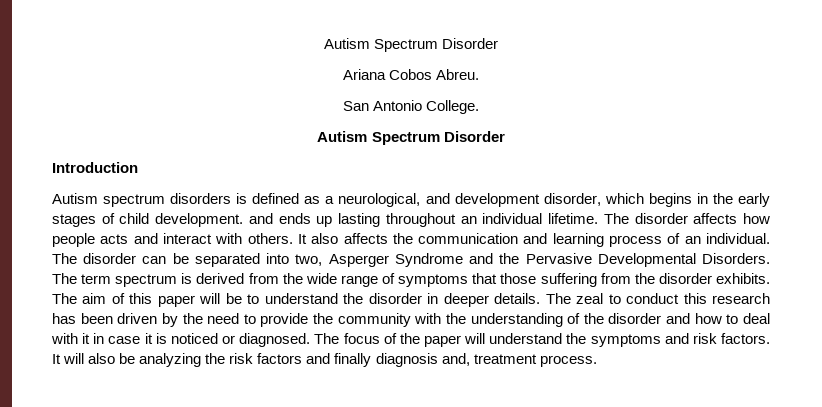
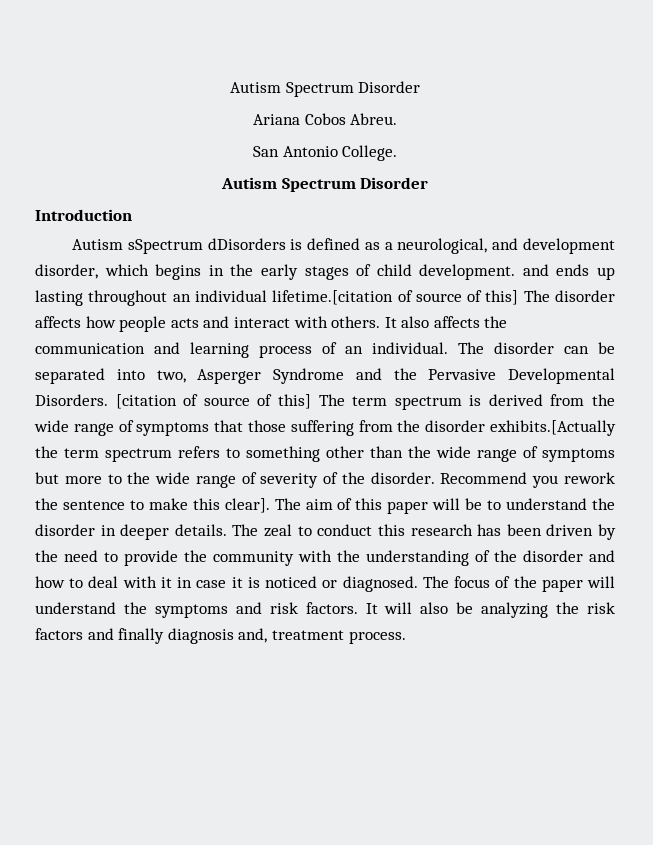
- Autism spectrum disorders is defined as a neurological, and development disorder, which begins in the early stages of child development. and ends up lasting throughout an individual lifetime. The disorder affects how people acts and interact with others.
+ Autism sSpectrum dDisorders is defined as a neurological, and development disorder, which begins in the early stages of child development. and ends up lasting throughout an individual lifetime.[citation of source of this] The disorder affects how people acts and interact with others.
- The term spectrum is derived from the wide range of symptoms that those suffering from the disorder exhibits.
+ [citation of source of this] The term spectrum is derived from the wide range of symptoms that those suffering from the disorder exhibits.[Actually the term spectrum refers to something other than the wide range of symptoms but more to the wide range of severity of the disorder. Recommend you rework the sentence to make this clear].

